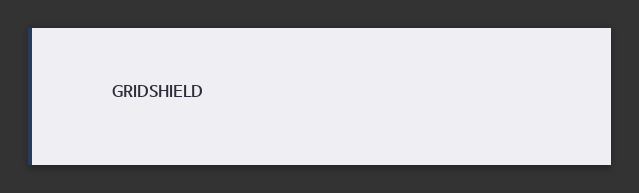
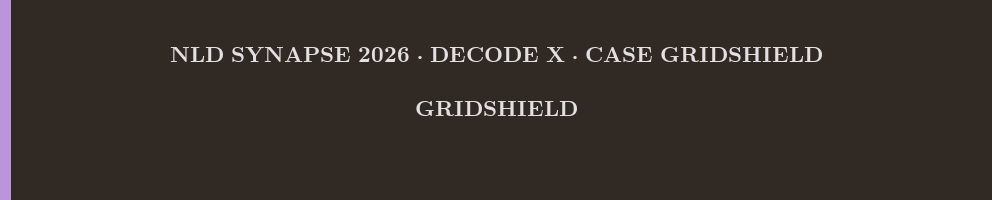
+ NLD SYNAPSE 2026 · DECODE X · CASE GRIDSHIELD

